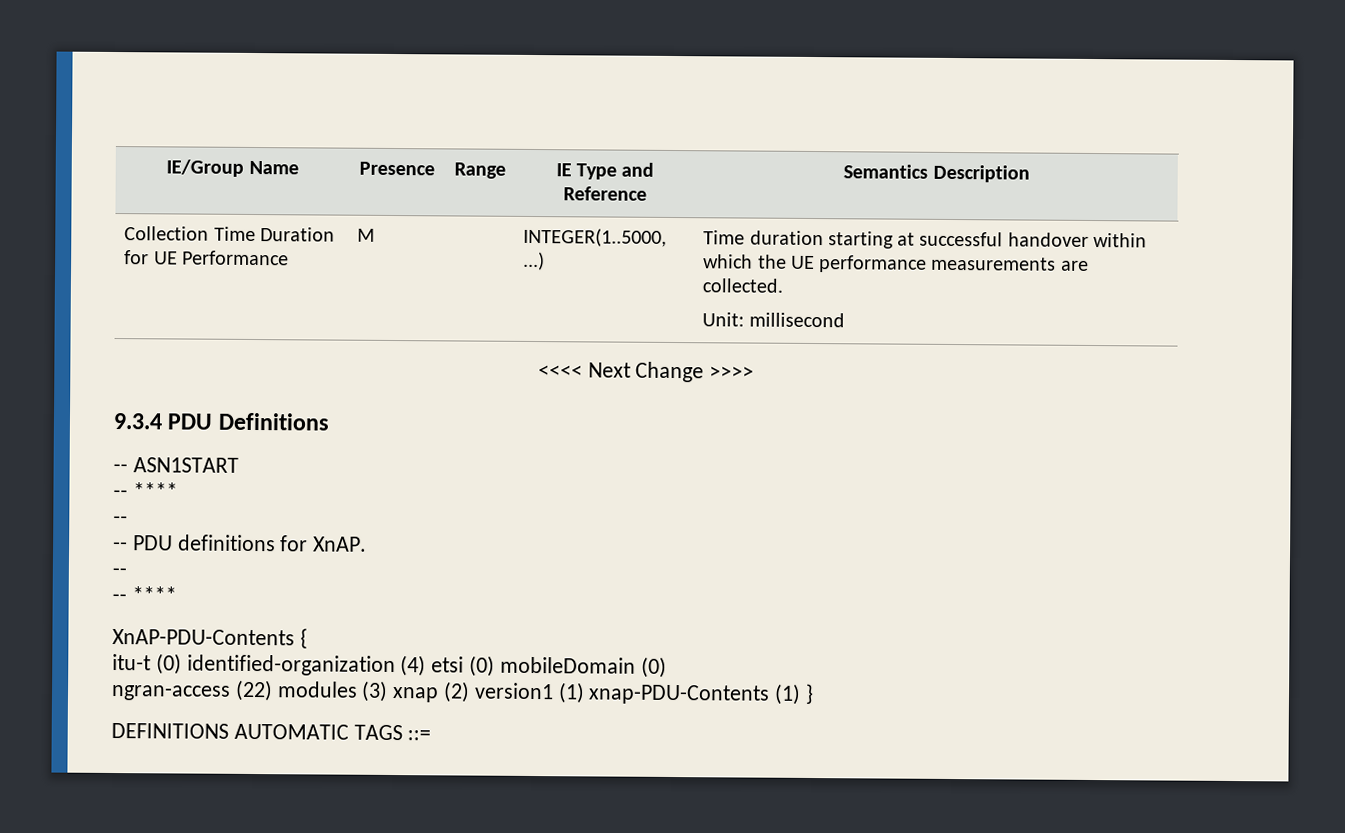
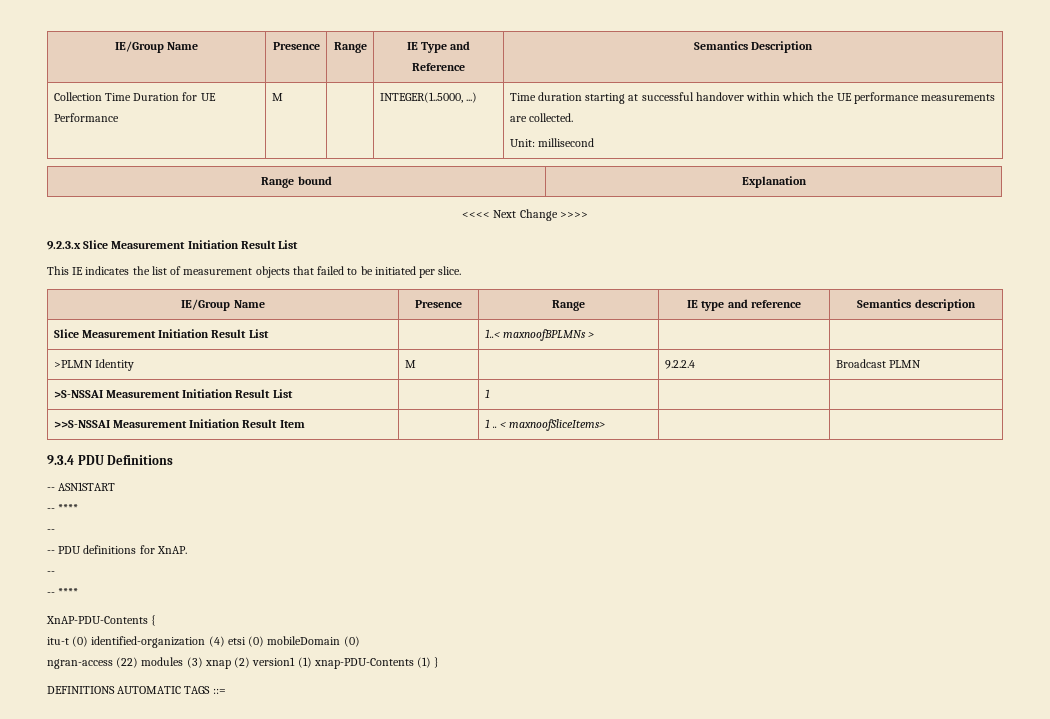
+ Range bound | Explanation
+ 9.2.3.x Slice Measurement Initiation Result List
+ This IE indicates the list of measurement objects that failed to be initiated per slice.
+ IE/Group Name | Presence | Range | IE type and reference | Semantics description
+ Slice Measurement Initiation Result List | | 1..< maxnoofBPLMNs > | |
+ >PLMN Identity | M | | 9.2.2.4 | Broadcast PLMN
+ >S-NSSAI Measurement Initiation Result List | | 1 | |
+ >>S-NSSAI Measurement Initiation Result Item | | 1 .. < maxnoofSliceItems> | |

